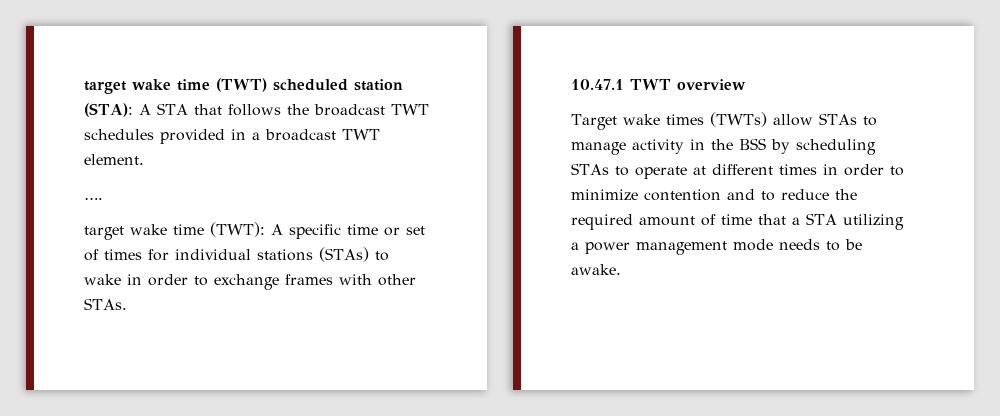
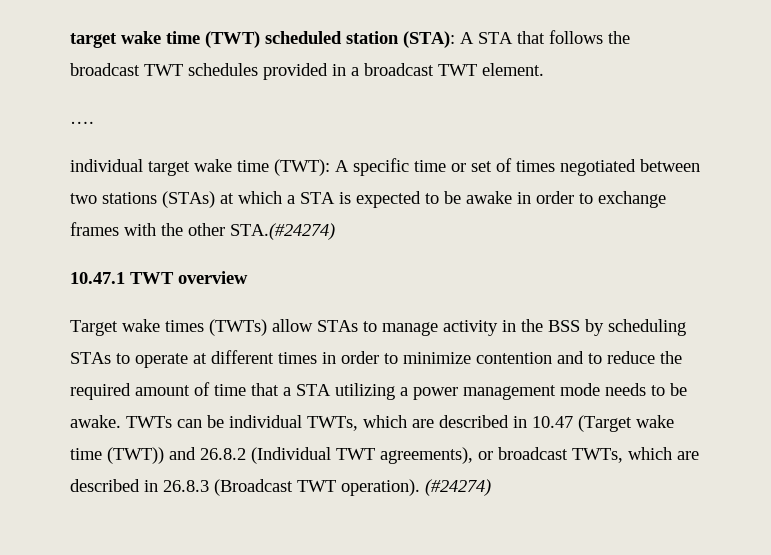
- target wake time (TWT): A specific time or set of times for individual stations (STAs) to wake in order to exchange frames with other STAs.
+ individual target wake time (TWT): A specific time or set of times negotiated between two stations (STAs) at which a STA is expected to be awake in order to exchange frames with the other STA.(#24274)
+ TWTs can be individual TWTs, which are described in 10.47 (Target wake time (TWT)) and 26.8.2 (Individual TWT agreements), or broadcast TWTs, which are described in 26.8.3 (Broadcast TWT operation). (#24274)

